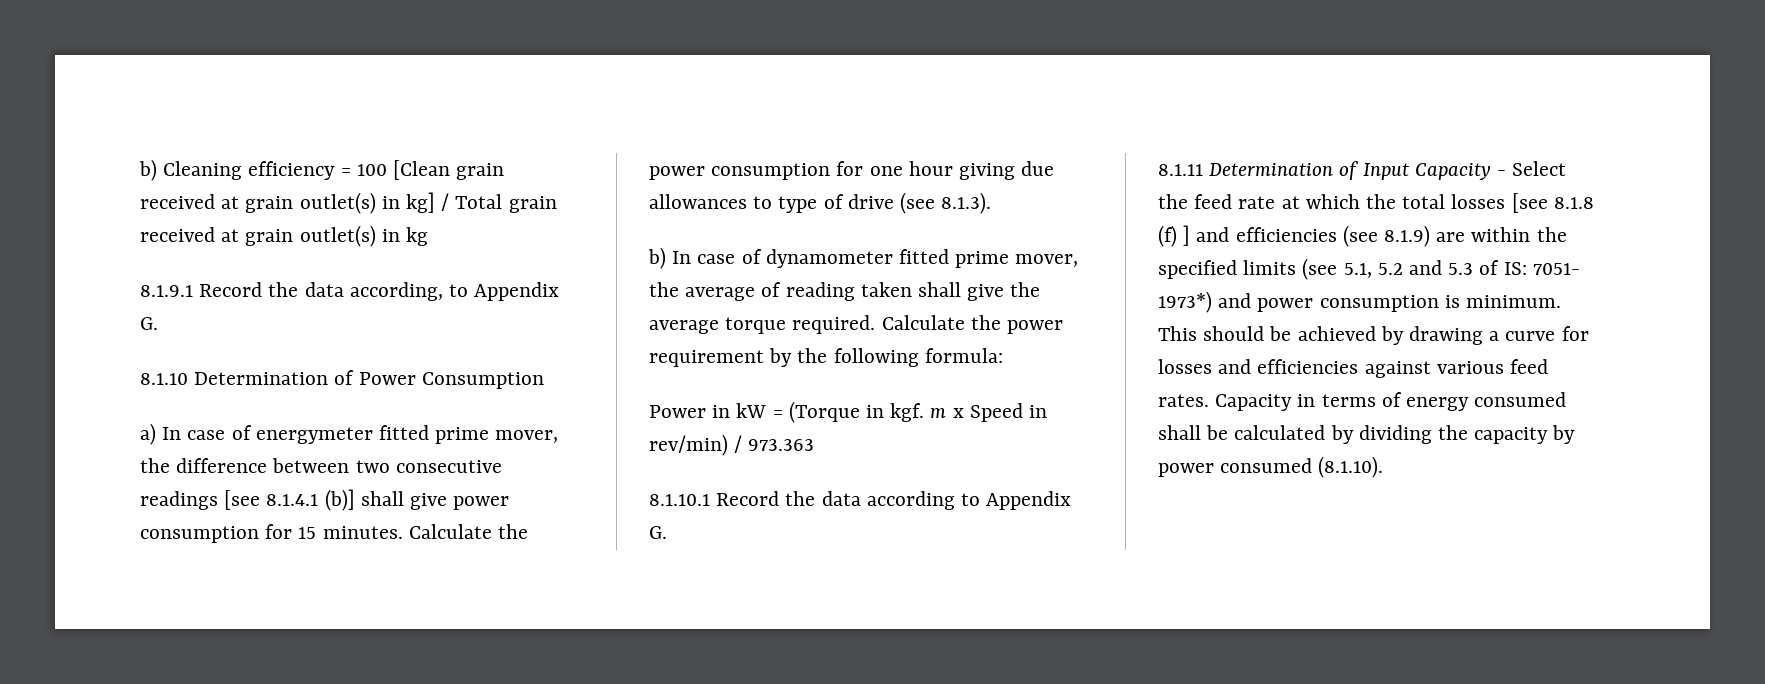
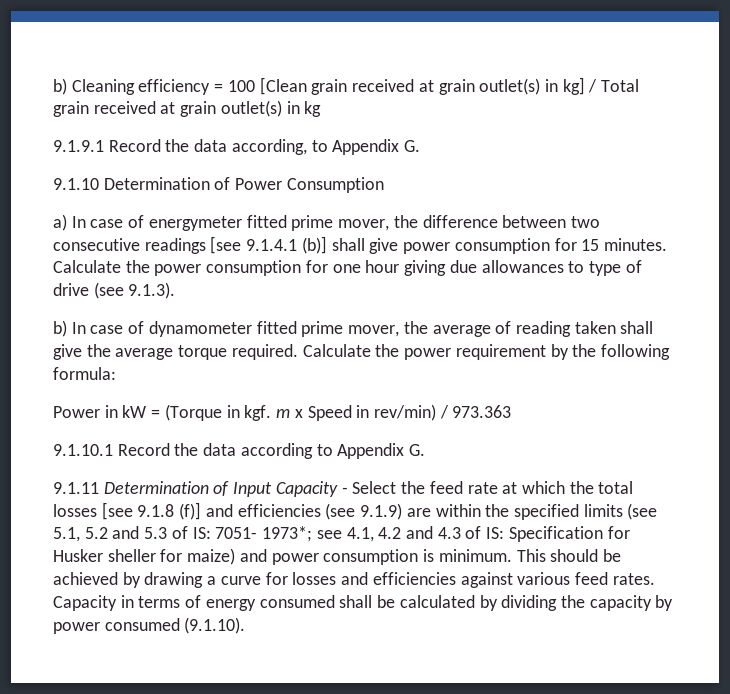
- 8.1.9.1 Record the data according, to Appendix G.
+ 9.1.9.1 Record the data according, to Appendix G.
- 8.1.10 Determination of Power Consumption
+ 9.1.10 Determination of Power Consumption
- a) In case of energymeter fitted prime mover, the difference between two consecutive readings [see 8.1.4.1 (b)] shall give power consumption for 15 minutes.
+ a) In case of energymeter fitted prime mover, the difference between two consecutive readings [see 9.1.4.1 (b)] shall give power consumption for 15 minutes.
- Calculate the power consumption for one hour giving due allowances to type of drive (see 8.1.3).
+ Calculate the power consumption for one hour giving due allowances to type of drive (see 9.1.3).
- 8.1.10.1 Record the data according to Appendix G.
+ 9.1.10.1 Record the data according to Appendix G.
- 8.1.11 Determination of Input Capacity - Select the feed rate at which the total losses [see 8.1.8 (f) ] and efficiencies (see 8.1.9) are within the specified limits (see 5.1, 5.2 and 5.3 of IS: 7051- 1973*) and power consumption is minimum.
+ 9.1.11 Determination of Input Capacity - Select the feed rate at which the total losses [see 9.1.8 (f)] and efficiencies (see 9.1.9) are within the specified limits (see 5.1, 5.2 and 5.3 of IS: 7051- 1973*; see 4.1, 4.2 and 4.3 of IS: Specification for Husker sheller for maize) and power consumption is minimum.
- Capacity in terms of energy consumed shall be calculated by dividing the capacity by power consumed (8.1.10).
+ Capacity in terms of energy consumed shall be calculated by dividing the capacity by power consumed (9.1.10).

